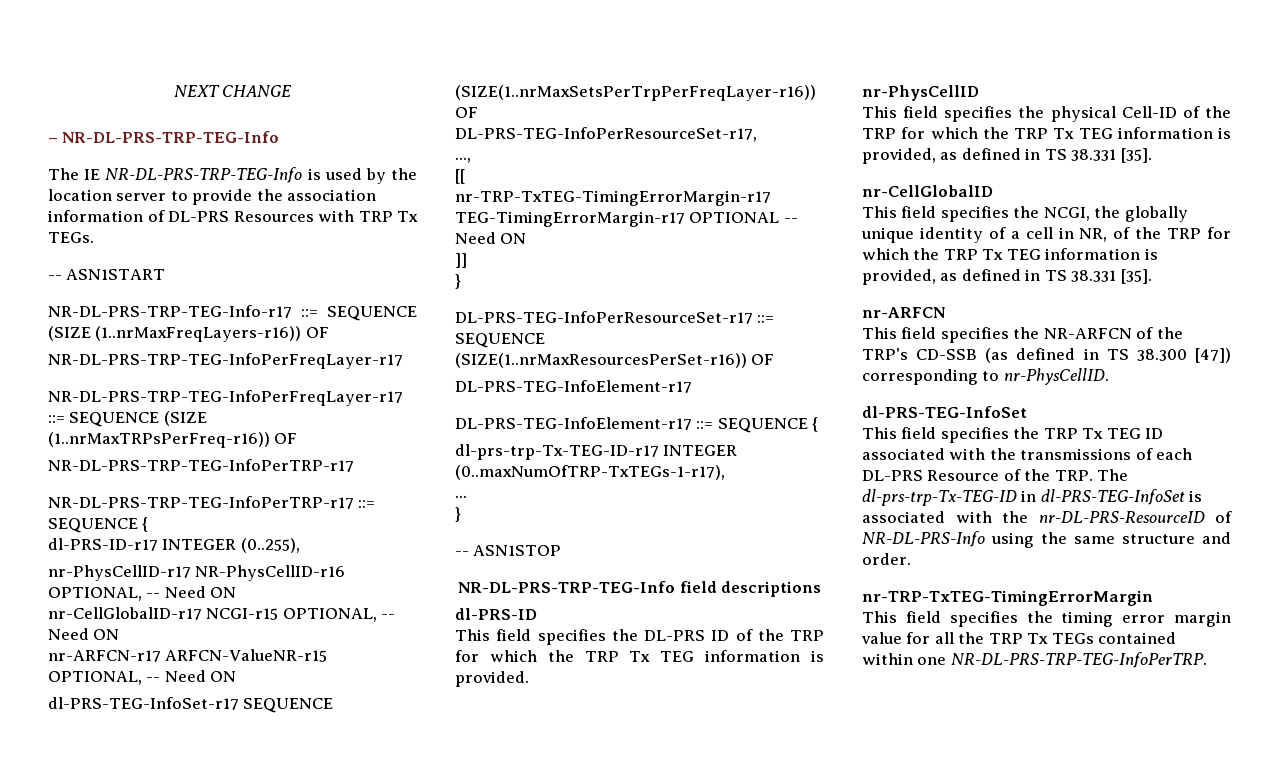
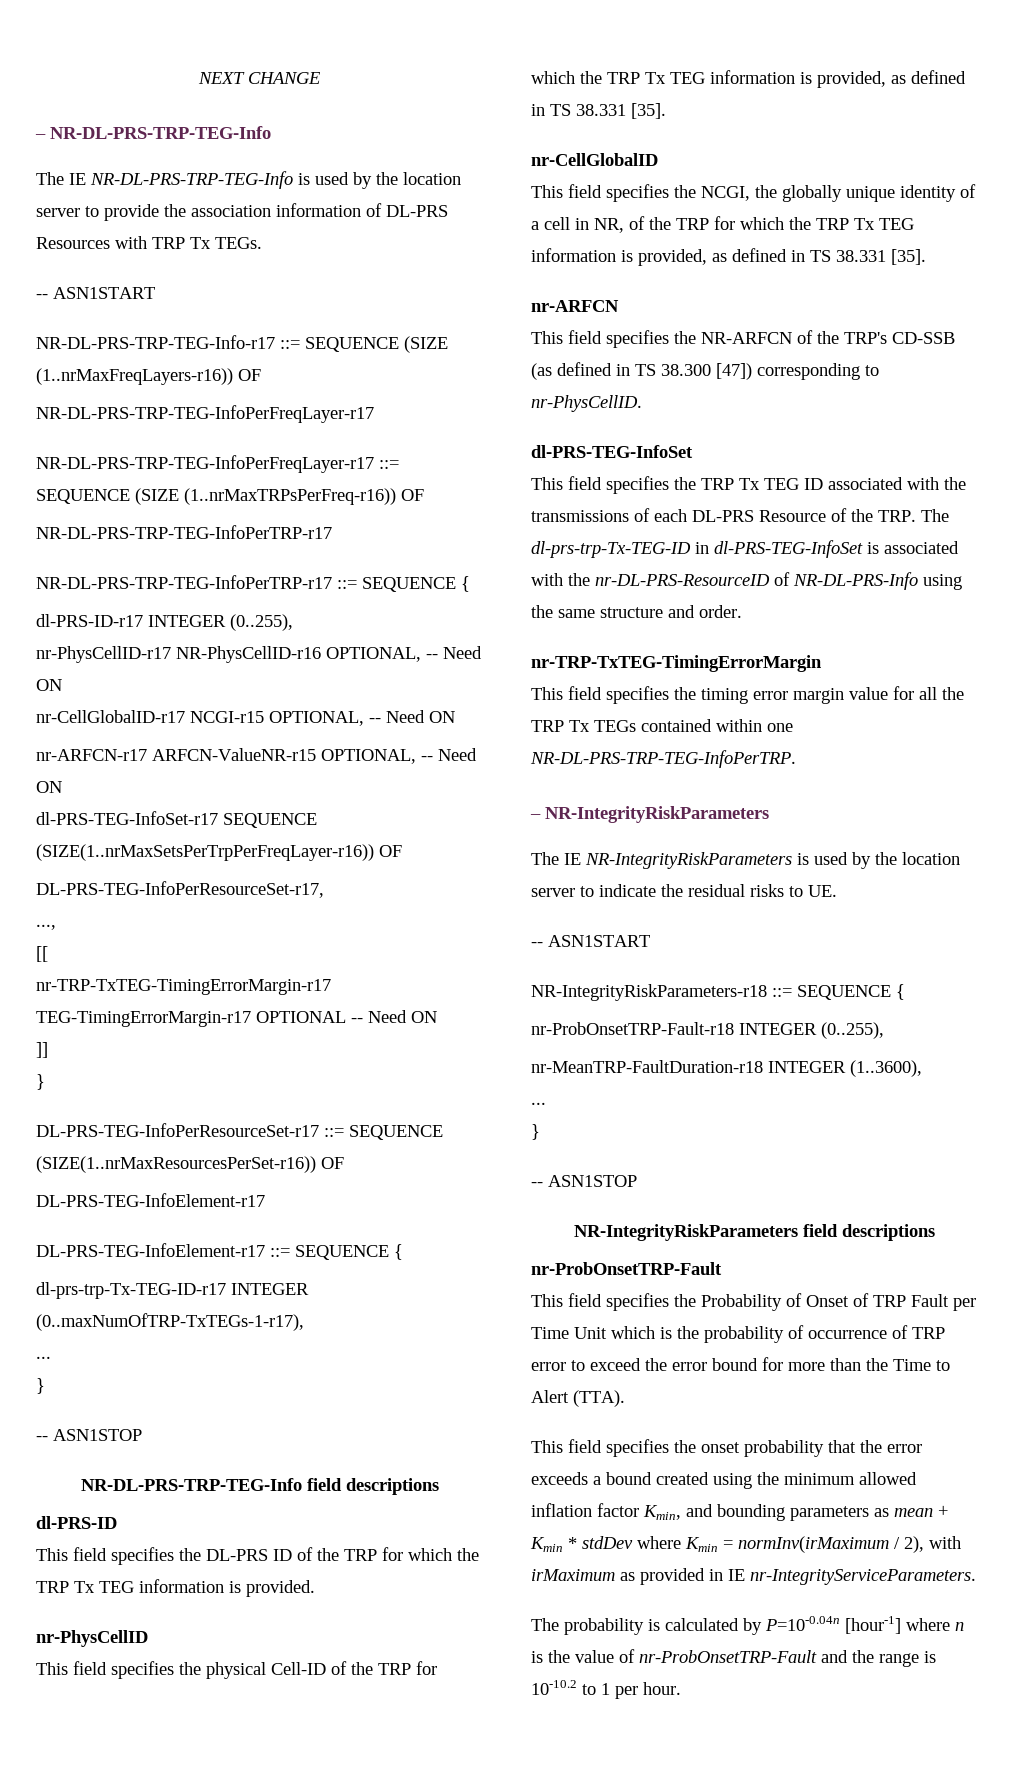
+ – NR-IntegrityRiskParameters
+ The IE NR-IntegrityRiskParameters is used by the location server to indicate the residual risks to UE.
+ -- ASN1START
+ NR-IntegrityRiskParameters-r18 ::= SEQUENCE {
+ nr-ProbOnsetTRP-Fault-r18 INTEGER (0..255),
+ nr-MeanTRP-FaultDuration-r18 INTEGER (1..3600),
+ ...
+ }
+ -- ASN1STOP
+ NR-IntegrityRiskParameters field descriptions
+ nr-ProbOnsetTRP-Fault
+ This field specifies the Probability of Onset of TRP Fault per Time Unit which is the probability of occurrence of TRP error to exceed the error bound for more than the Time to Alert (TTA).
+ This field specifies the onset probability that the error exceeds a bound created using the minimum allowed inflation factor Kmin, and bounding parameters as mean + Kmin * stdDev where Kmin = normInv(irMaximum / 2), with irMaximum as provided in IE nr-IntegrityServiceParameters.
+ The probability is calculated by P=10-0.04n [hour-1] where n is the value of nr-ProbOnsetTRP-Fault and the range is 10-10.2 to 1 per hour.

